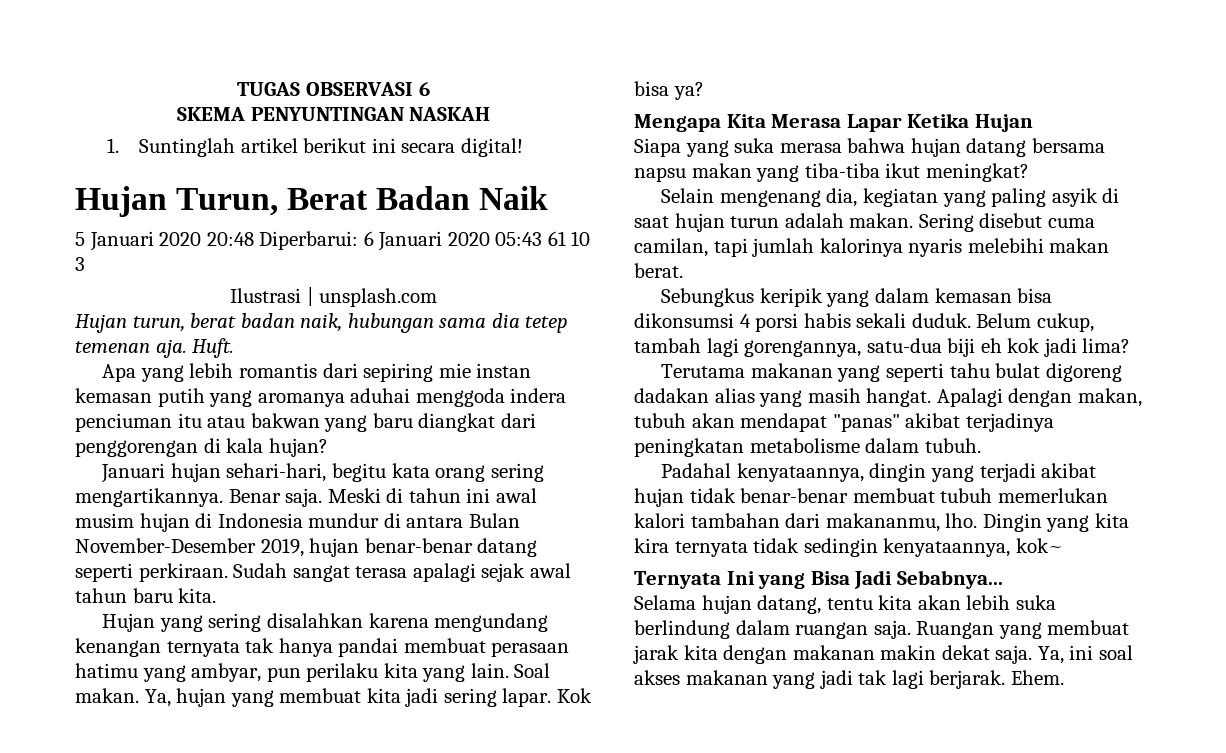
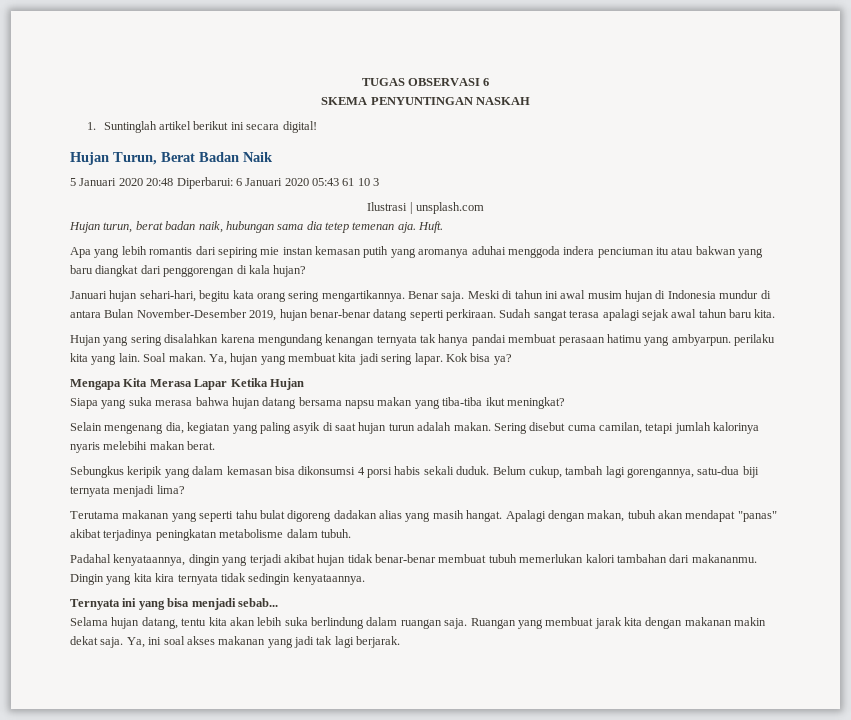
- Hujan yang sering disalahkan karena mengundang kenangan ternyata tak hanya pandai membuat perasaan hatimu yang ambyar, pun perilaku kita yang lain.
+ Hujan yang sering disalahkan karena mengundang kenangan ternyata tak hanya pandai membuat perasaan hatimu yang ambyarpun. perilaku kita yang lain.
- Sering disebut cuma camilan, tapi jumlah kalorinya nyaris melebihi makan berat.
+ Sering disebut cuma camilan, tetapi jumlah kalorinya nyaris melebihi makan berat.
- Belum cukup, tambah lagi gorengannya, satu-dua biji eh kok jadi lima?
+ Belum cukup, tambah lagi gorengannya, satu-dua biji ternyata menjadi lima?
- Padahal kenyataannya, dingin yang terjadi akibat hujan tidak benar-benar membuat tubuh memerlukan kalori tambahan dari makananmu, lho.
+ Padahal kenyataannya, dingin yang terjadi akibat hujan tidak benar-benar membuat tubuh memerlukan kalori tambahan dari makananmu.
- Dingin yang kita kira ternyata tidak sedingin kenyataannya, kok~
+ Dingin yang kita kira ternyata tidak sedingin kenyataannya.
- Ternyata Ini yang Bisa Jadi Sebabnya...
+ Ternyata ini yang bisa menjadi sebab...
- Ehem.

